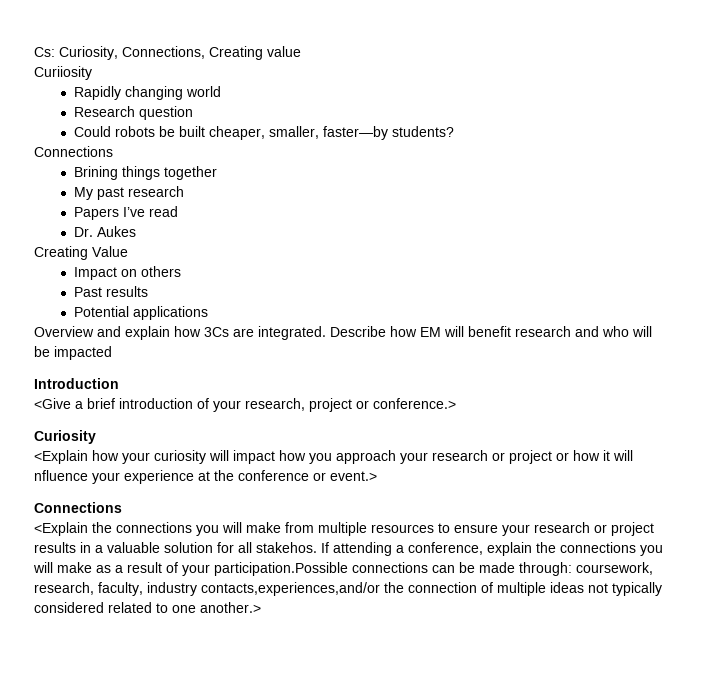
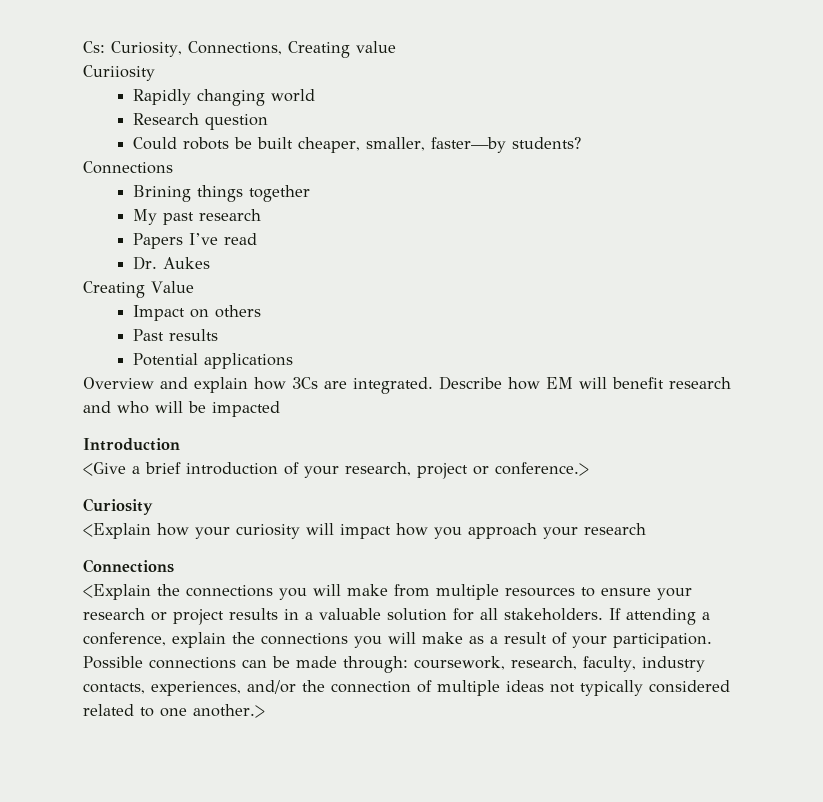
- <Explain how your curiosity will impact how you approach your research or project or how it will nfluence your experience at the conference or event.>
+ <Explain how your curiosity will impact how you approach your research
- <Explain the connections you will make from multiple resources to ensure your research or project results in a valuable solution for all stakehos.
+ <Explain the connections you will make from multiple resources to ensure your research or project results in a valuable solution for all stakeholders.
- If attending a conference, explain the connections you will make as a result of your participation.Possible connections can be made through: coursework, research, faculty, industry contacts,experiences,and/or the connection of multiple ideas not typically considered related to one another.>
+ If attending a conference, explain the connections you will make as a result of your participation. Possible connections can be made through: coursework, research, faculty, industry contacts, experiences, and/or the connection of multiple ideas not typically considered related to one another.>

